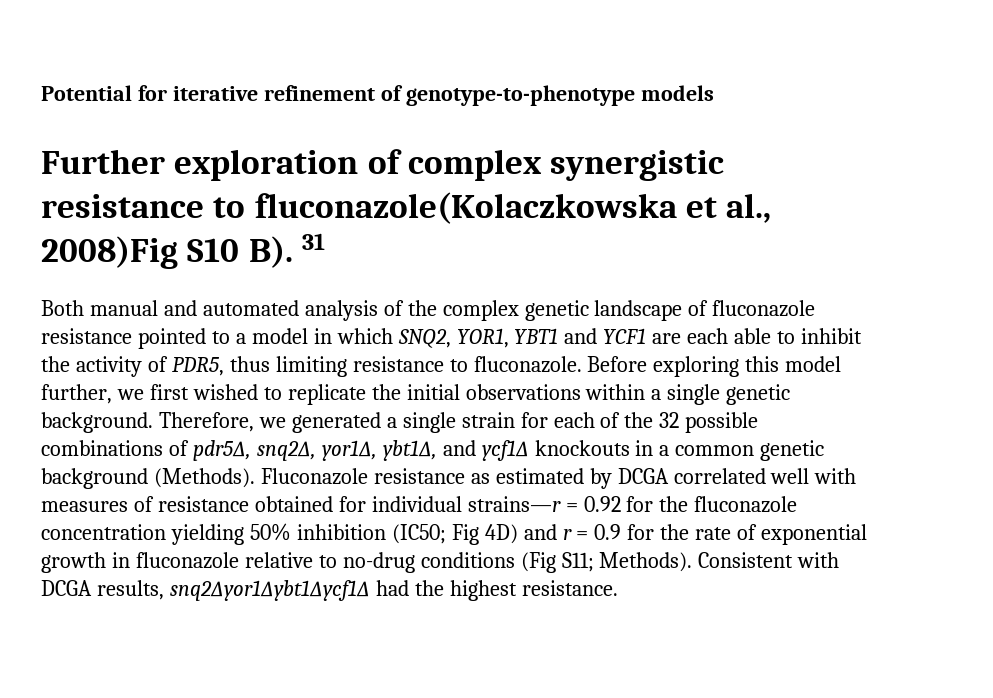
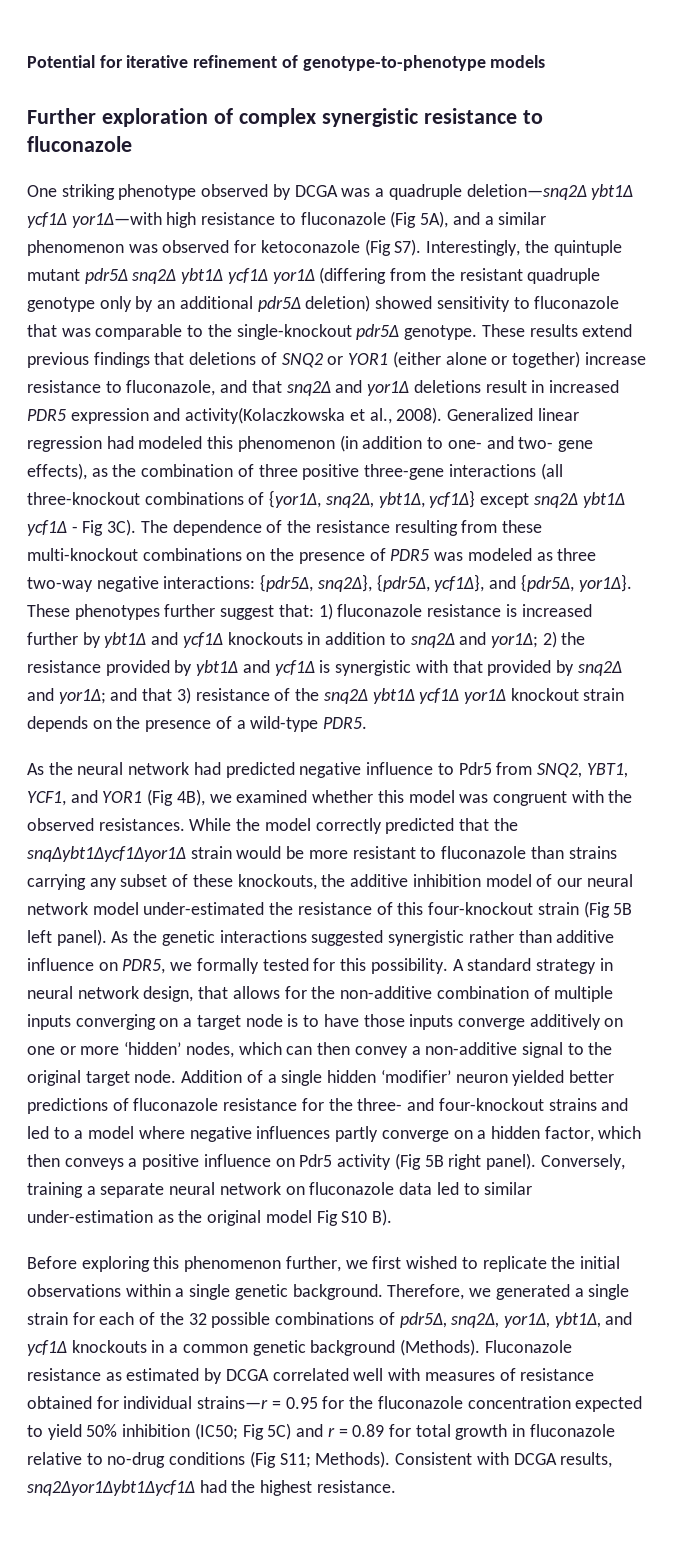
- Further exploration of complex synergistic resistance to fluconazole(Kolaczkowska et al., 2008)Fig S10 B). 31
- Both manual and automated analysis of the complex genetic landscape of fluconazole resistance pointed to a model in which SNQ2, YOR1, YBT1 and YCF1 are each able to inhibit the activity of PDR5, thus limiting resistance to fluconazole. Before exploring this model further, we first wished to replicate the initial observations within a single genetic background.
+ Further exploration of complex synergistic resistance to fluconazole
+ One striking phenotype observed by DCGA was a quadruple deletion—snq2∆ ybt1∆ ycf1∆ yor1∆—with high resistance to fluconazole (Fig 5A), and a similar phenomenon was observed for ketoconazole (Fig S7). Interestingly, the quintuple mutant pdr5∆ snq2∆ ybt1∆ ycf1∆ yor1∆ (differing from the resistant quadruple genotype only by an additional pdr5∆ deletion) showed sensitivity to fluconazole that was comparable to the single-knockout pdr5∆ genotype. These results extend previous findings that deletions of SNQ2 or YOR1 (either alone or together) increase resistance to fluconazole, and that snq2∆ and yor1∆ deletions result in increased PDR5 expression and activity(Kolaczkowska et al., 2008). Generalized linear regression had modeled this phenomenon (in addition to one- and two- gene effects), as the combination of three positive three-gene interactions (all three-knockout combinations of {yor1∆, snq2∆, ybt1∆, ycf1∆} except snq2∆ ybt1∆ ycf1∆ - Fig 3C). The dependence of the resistance resulting from these multi-knockout combinations on the presence of PDR5 was modeled as three two-way negative interactions: {pdr5∆, snq2∆}, {pdr5∆, ycf1∆}, and {pdr5∆, yor1∆}. These phenotypes further suggest that: 1) fluconazole resistance is increased further by ybt1∆ and ycf1∆ knockouts in addition to snq2∆ and yor1∆; 2) the resistance provided by ybt1∆ and ycf1∆ is synergistic with that provided by snq2∆ and yor1∆; and that 3) resistance of the snq2∆ ybt1∆ ycf1∆ yor1∆ knockout strain depends on the presence of a wild-type PDR5.
+ As the neural network had predicted negative influence to Pdr5 from SNQ2, YBT1, YCF1, and YOR1 (Fig 4B), we examined whether this model was congruent with the observed resistances. While the model correctly predicted that the snq∆ybt1∆ycf1∆yor1∆ strain would be more resistant to fluconazole than strains carrying any subset of these knockouts, the additive inhibition model of our neural network model under-estimated the resistance of this four-knockout strain (Fig 5B left panel). As the genetic interactions suggested synergistic rather than additive influence on PDR5, we formally tested for this possibility. A standard strategy in neural network design, that allows for the non-additive combination of multiple inputs converging on a target node is to have those inputs converge additively on one or more ‘hidden’ nodes, which can then convey a non-additive signal to the original target node. Addition of a single hidden ‘modifier’ neuron yielded better predictions of fluconazole resistance for the three- and four-knockout strains and led to a model where negative influences partly converge on a hidden factor, which then conveys a positive influence on Pdr5 activity (Fig 5B right panel). Conversely, training a separate neural network on fluconazole data led to similar under-estimation as the original model Fig S10 B).
+ Before exploring this phenomenon further, we first wished to replicate the initial observations within a single genetic background.
- Fluconazole resistance as estimated by DCGA correlated well with measures of resistance obtained for individual strains—r = 0.92 for the fluconazole concentration yielding 50% inhibition (IC50; Fig 4D) and r = 0.9 for the rate of exponential growth in fluconazole relative to no-drug conditions (Fig S11; Methods).
+ Fluconazole resistance as estimated by DCGA correlated well with measures of resistance obtained for individual strains—r = 0.95 for the fluconazole concentration expected to yield 50% inhibition (IC50; Fig 5C) and r = 0.89 for total growth in fluconazole relative to no-drug conditions (Fig S11; Methods).

